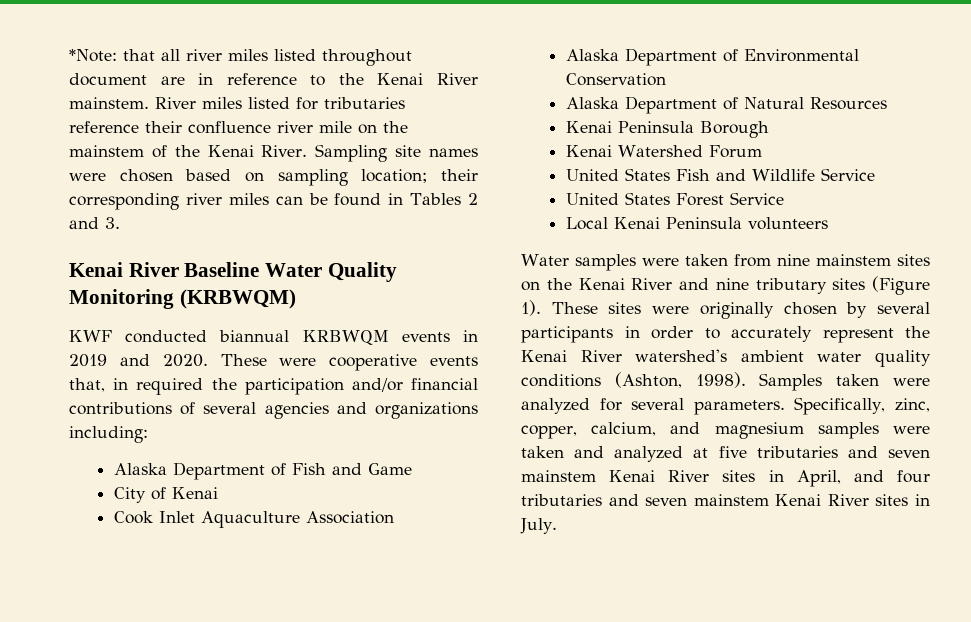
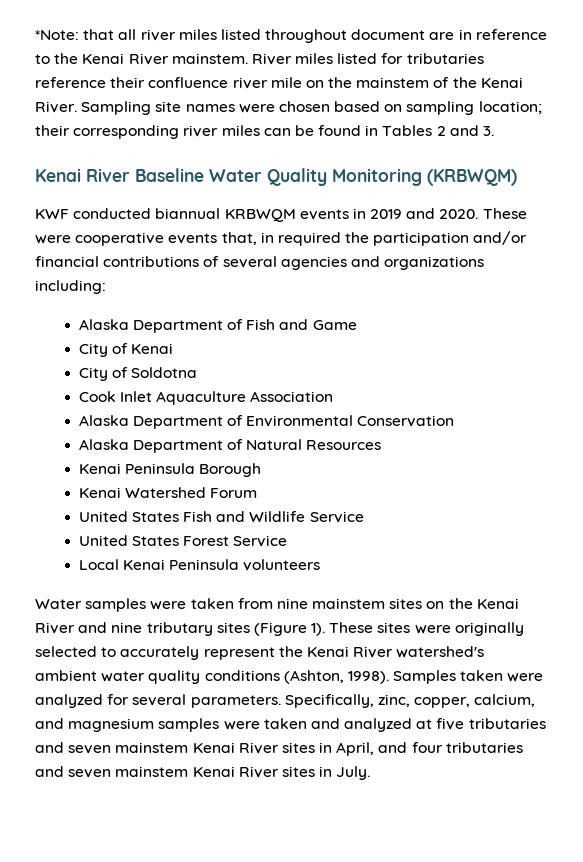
+ City of Soldotna
- These sites were originally chosen by several participants in order to accurately represent the Kenai River watershed's ambient water quality conditions (Ashton, 1998).
+ These sites were originally selected to accurately represent the Kenai River watershed's ambient water quality conditions (Ashton, 1998).

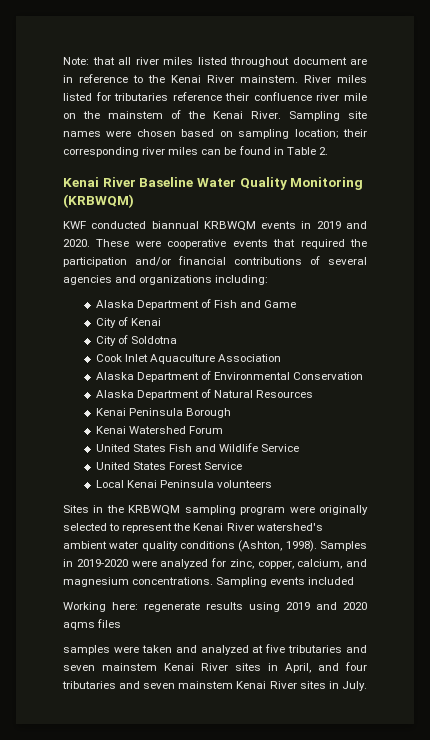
- *Note: that all river miles listed throughout document are in reference to the Kenai River mainstem.
+ Note: that all river miles listed throughout document are in reference to the Kenai River mainstem.
- Sampling site names were chosen based on sampling location; their corresponding river miles can be found in Tables 2 and 3.
+ Sampling site names were chosen based on sampling location; their corresponding river miles can be found in Table 2.
- These were cooperative events that, in required the participation and/or financial contributions of several agencies and organizations including:
+ These were cooperative events that required the participation and/or financial contributions of several agencies and organizations including:
- Water samples were taken from nine mainstem sites on the Kenai River and nine tributary sites (Figure 1). These sites were originally selected to accurately represent the Kenai River watershed's ambient water quality conditions (Ashton, 1998).
+ Sites in the KRBWQM sampling program were originally selected to represent the Kenai River watershed's ambient water quality conditions (Ashton, 1998).
- Samples taken were analyzed for several parameters. Specifically, zinc, copper, calcium, and magnesium samples were taken and analyzed at five tributaries and seven mainstem Kenai River sites in April, and four tributaries and seven mainstem Kenai River sites in July.
+ Samples in 2019-2020 were analyzed for zinc, copper, calcium, and magnesium concentrations. Sampling events included
+ Working here: regenerate results using 2019 and 2020 aqms files
+ samples were taken and analyzed at five tributaries and seven mainstem Kenai River sites in April, and four tributaries and seven mainstem Kenai River sites in July.

